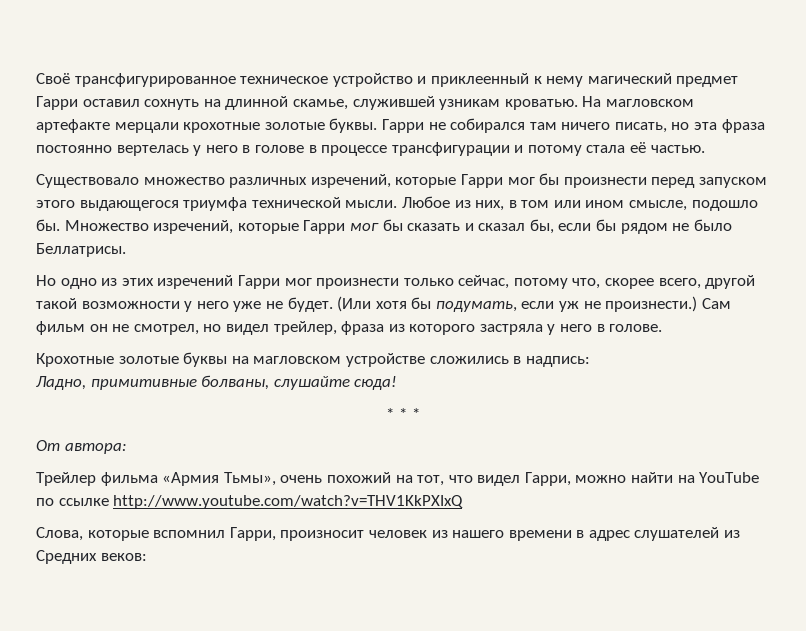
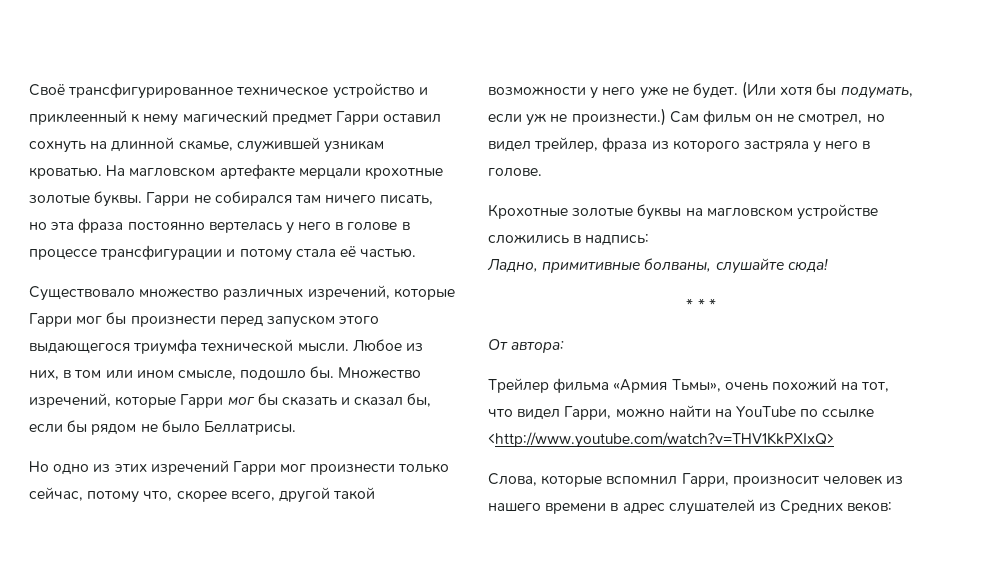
- Трейлер фильма «Армия Тьмы», очень похожий на тот, что видел Гарри, можно найти на YouTube по ссылке http://www.youtube.com/watch?v=THV1KkPXIxQ
+ Трейлер фильма «Армия Тьмы», очень похожий на тот, что видел Гарри, можно найти на YouTube по ссылке <http://www.youtube.com/watch?v=THV1KkPXIxQ>

